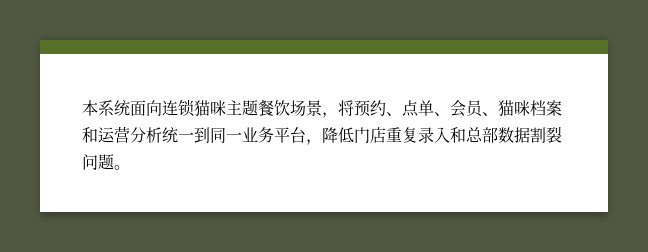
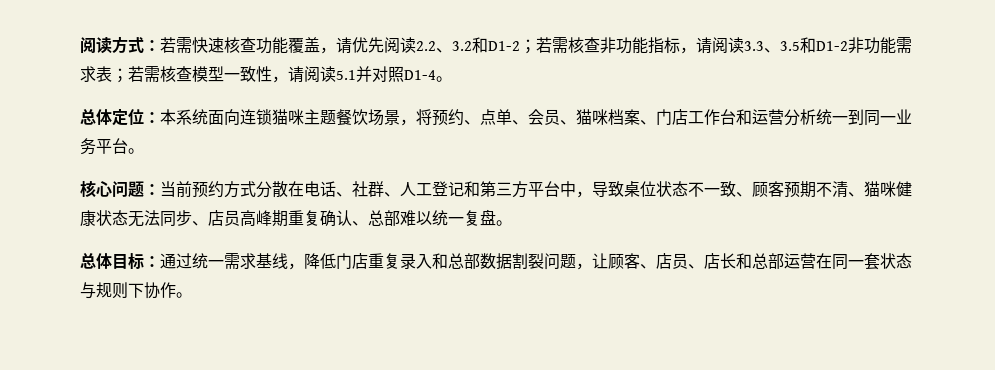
- 本系统面向连锁猫咪主题餐饮场景，将预约、点单、会员、猫咪档案和运营分析统一到同一业务平台，降低门店重复录入和总部数据割裂问题。
+ 阅读方式：若需快速核查功能覆盖，请优先阅读2.2、3.2和D1-2；若需核查非功能指标，请阅读3.3、3.5和D1-2非功能需求表；若需核查模型一致性，请阅读5.1并对照D1-4。
+ 总体定位：本系统面向连锁猫咪主题餐饮场景，将预约、点单、会员、猫咪档案、门店工作台和运营分析统一到同一业务平台。
+ 核心问题：当前预约方式分散在电话、社群、人工登记和第三方平台中，导致桌位状态不一致、顾客预期不清、猫咪健康状态无法同步、店员高峰期重复确认、总部难以统一复盘。
+ 总体目标：通过统一需求基线，降低门店重复录入和总部数据割裂问题，让顾客、店员、店长和总部运营在同一套状态与规则下协作。

